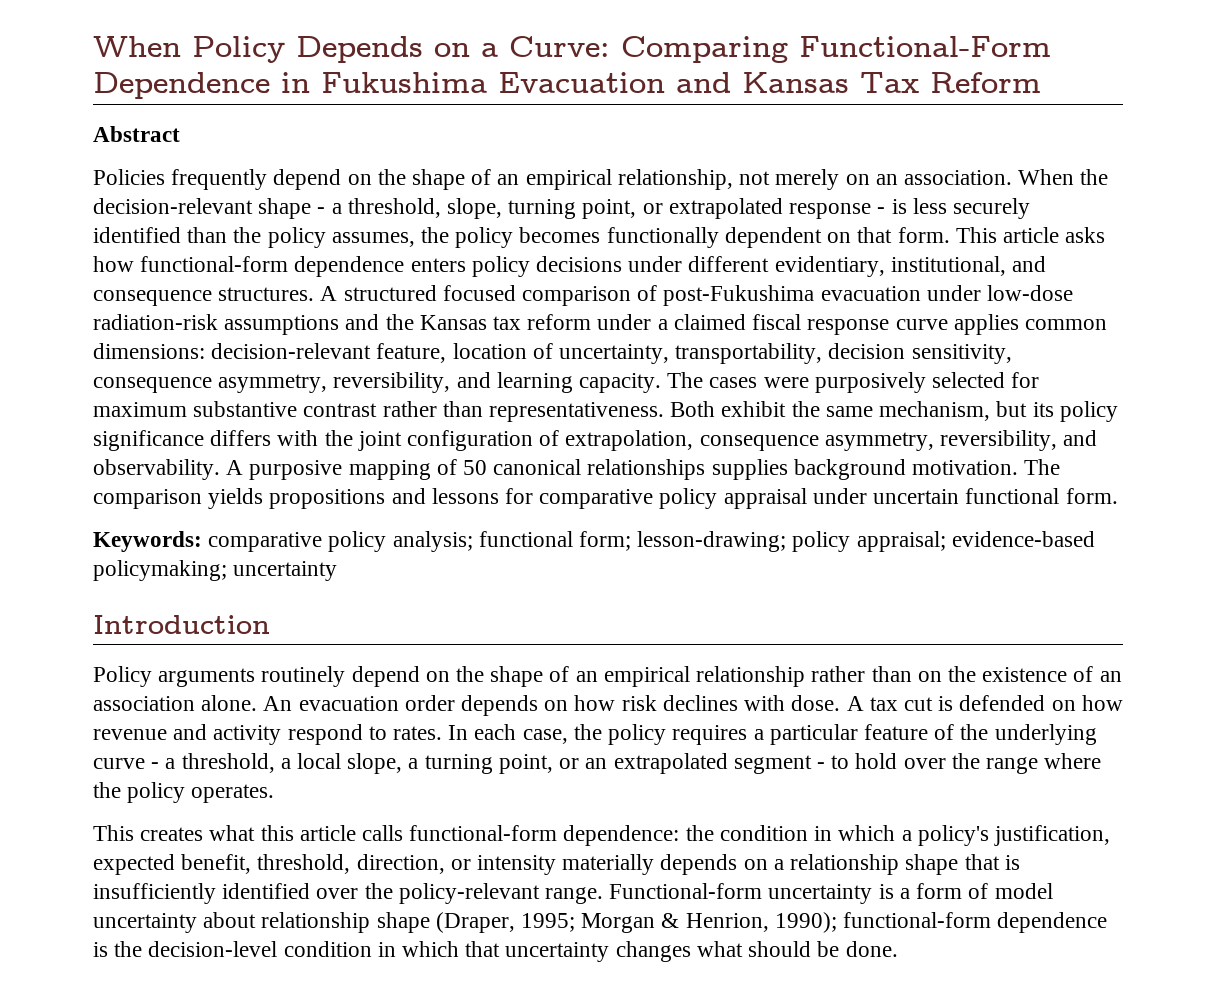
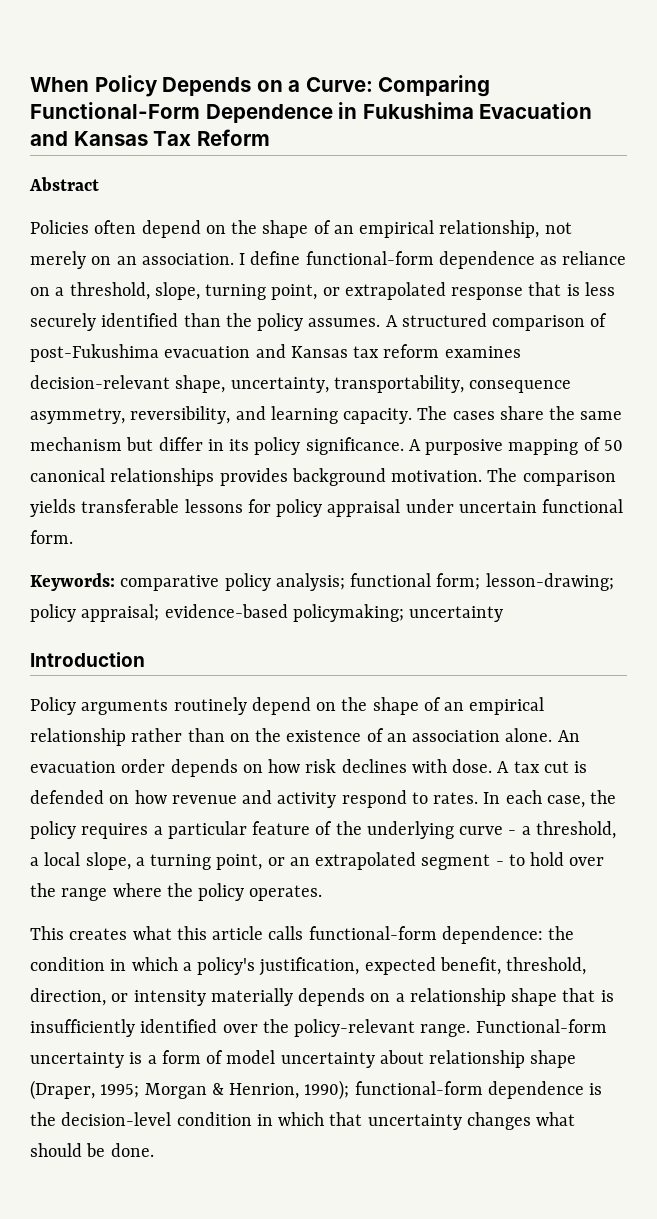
- Policies frequently depend on the shape of an empirical relationship, not merely on an association.
+ Policies often depend on the shape of an empirical relationship, not merely on an association.
- When the decision-relevant shape - a threshold, slope, turning point, or extrapolated response - is less securely identified than the policy assumes, the policy becomes functionally dependent on that form. This article asks how functional-form dependence enters policy decisions under different evidentiary, institutional, and consequence structures.
+ I define functional-form dependence as reliance on a threshold, slope, turning point, or extrapolated response that is less securely identified than the policy assumes.
- A structured focused comparison of post-Fukushima evacuation under low-dose radiation-risk assumptions and the Kansas tax reform under a claimed fiscal response curve applies common dimensions: decision-relevant feature, location of uncertainty, transportability, decision sensitivity, consequence asymmetry, reversibility, and learning capacity.
+ A structured comparison of post-Fukushima evacuation and Kansas tax reform examines decision-relevant shape, uncertainty, transportability, consequence asymmetry, reversibility, and learning capacity.
- The cases were purposively selected for maximum substantive contrast rather than representativeness. Both exhibit the same mechanism, but its policy significance differs with the joint configuration of extrapolation, consequence asymmetry, reversibility, and observability.
+ The cases share the same mechanism but differ in its policy significance.
- A purposive mapping of 50 canonical relationships supplies background motivation.
+ A purposive mapping of 50 canonical relationships provides background motivation.
- The comparison yields propositions and lessons for comparative policy appraisal under uncertain functional form.
+ The comparison yields transferable lessons for policy appraisal under uncertain functional form.

